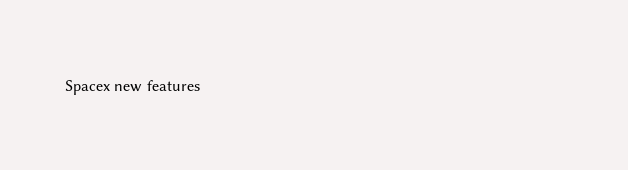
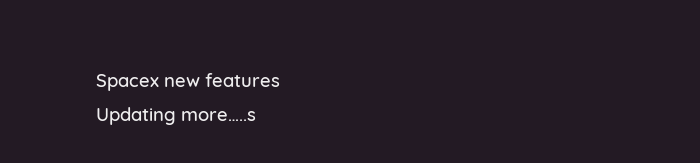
+ Updating more…..s

